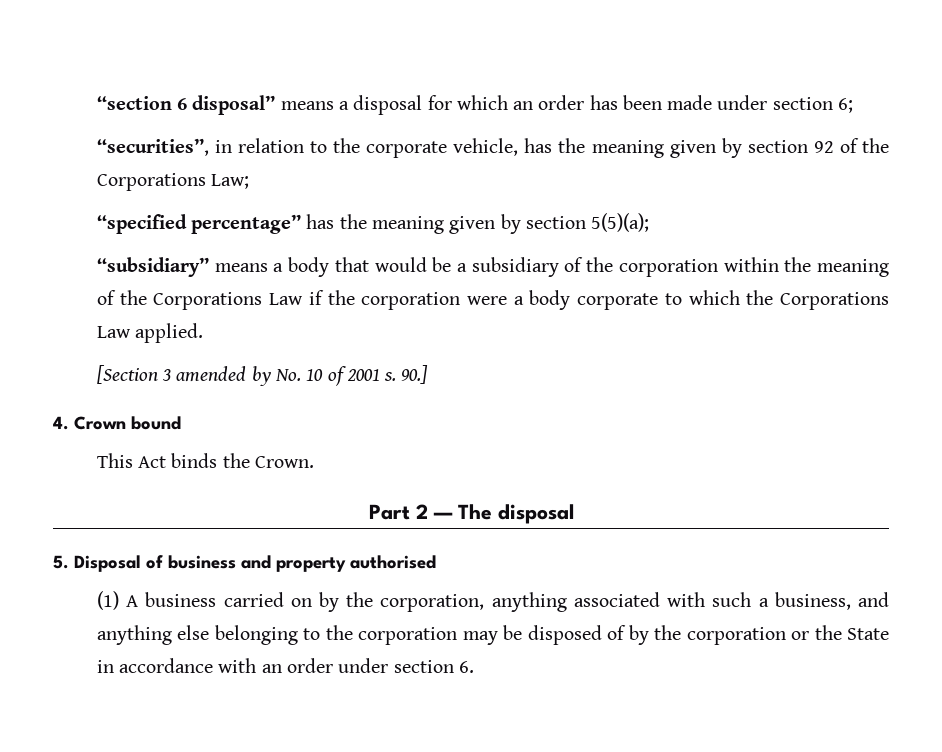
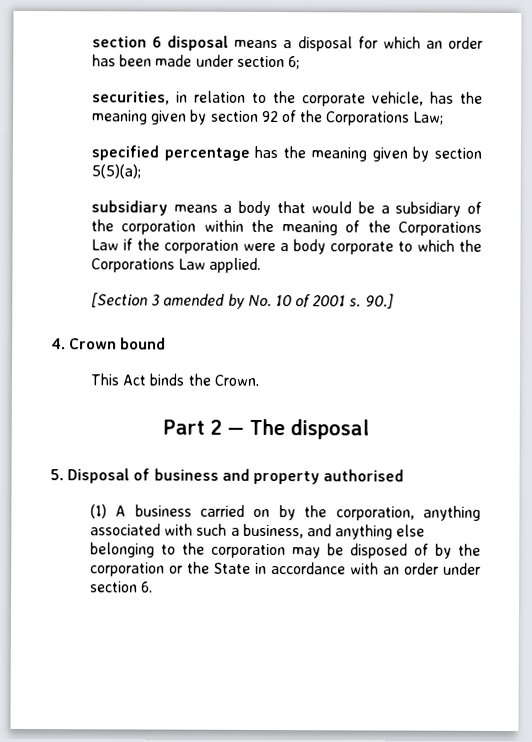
- “section 6 disposal” means a disposal for which an order has been made under section 6;
+ section 6 disposal means a disposal for which an order has been made under section 6;
- “securities”, in relation to the corporate vehicle, has the meaning given by section 92 of the Corporations Law;
+ securities, in relation to the corporate vehicle, has the meaning given by section 92 of the Corporations Law;
- “specified percentage” has the meaning given by section 5(5)(a);
+ specified percentage has the meaning given by section 5(5)(a);
- “subsidiary” means a body that would be a subsidiary of the corporation within the meaning of the Corporations Law if the corporation were a body corporate to which the Corporations Law applied.
+ subsidiary means a body that would be a subsidiary of the corporation within the meaning of the Corporations Law if the corporation were a body corporate to which the Corporations Law applied.

